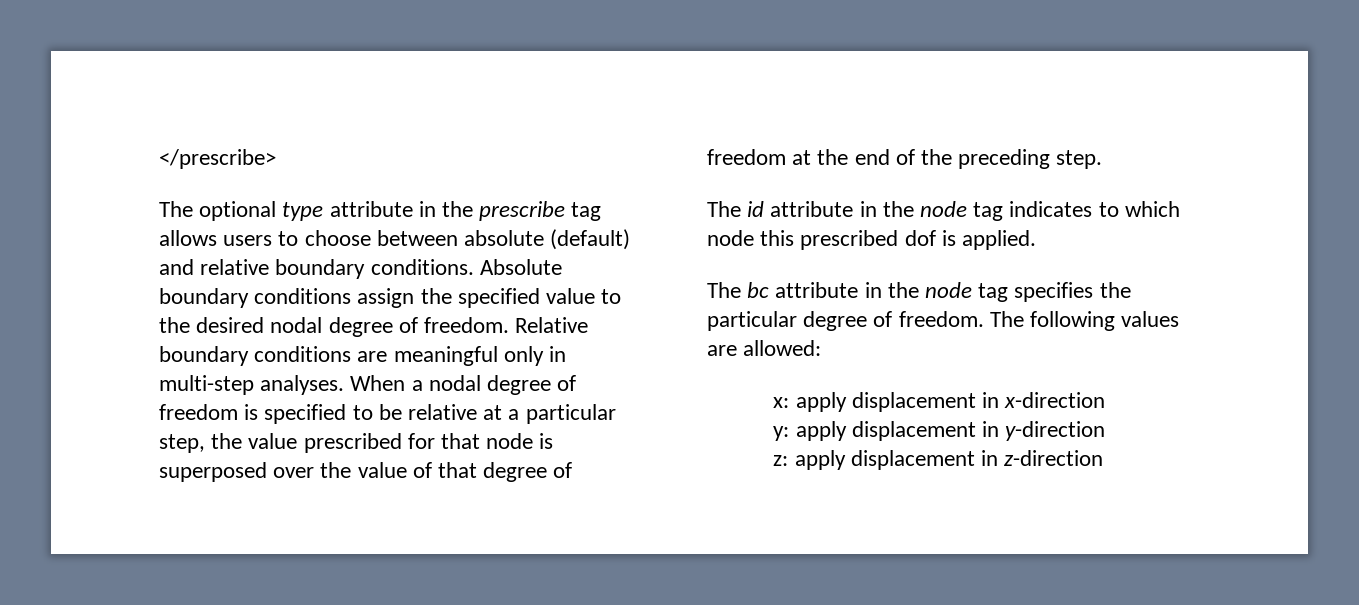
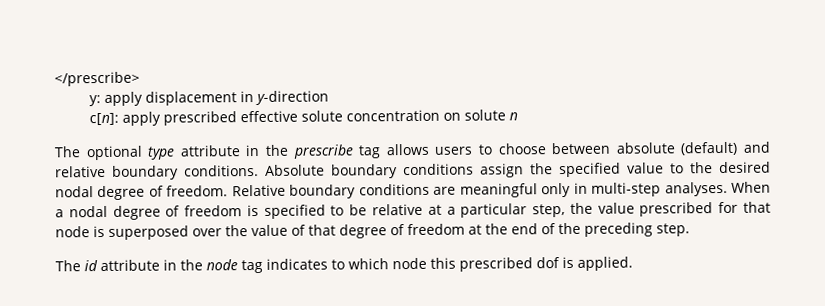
+ y: apply displacement in y-direction
+ c[n]: apply prescribed effective solute concentration on solute n
- The bc attribute in the node tag specifies the particular degree of freedom. The following values are allowed:
- x: apply displacement in x-direction
- y: apply displacement in y-direction
- z: apply displacement in z-direction

